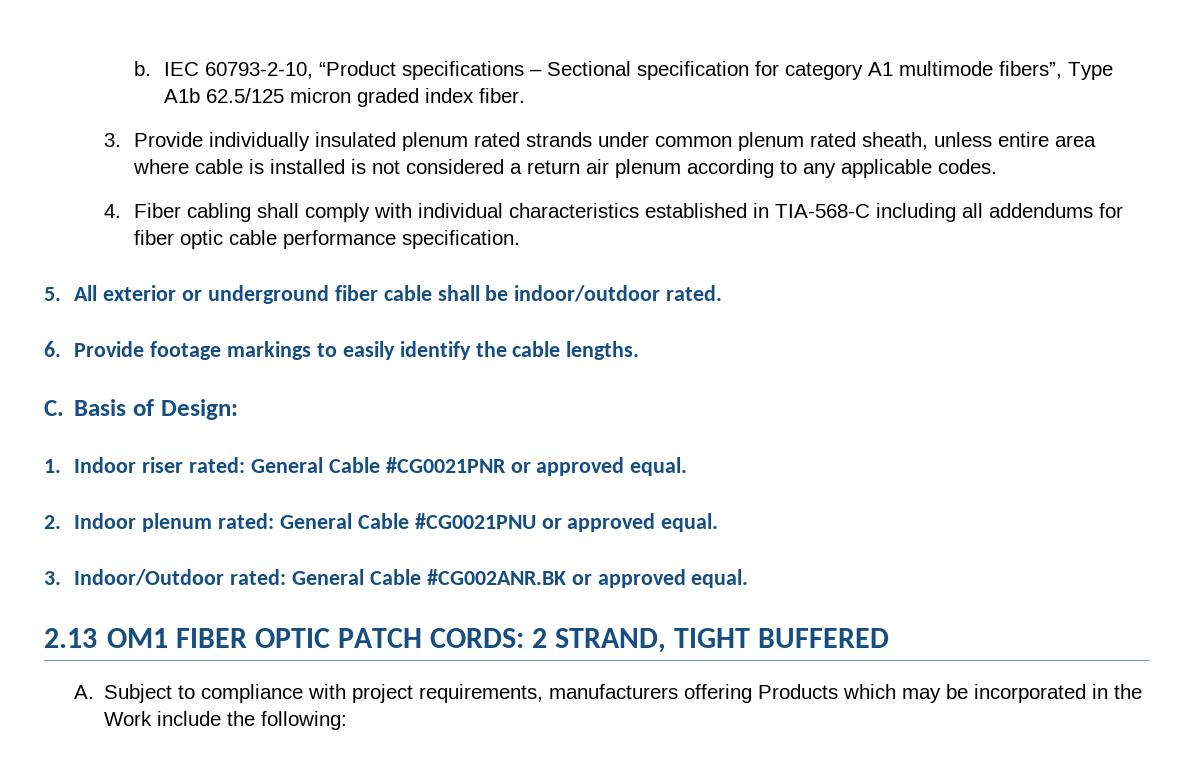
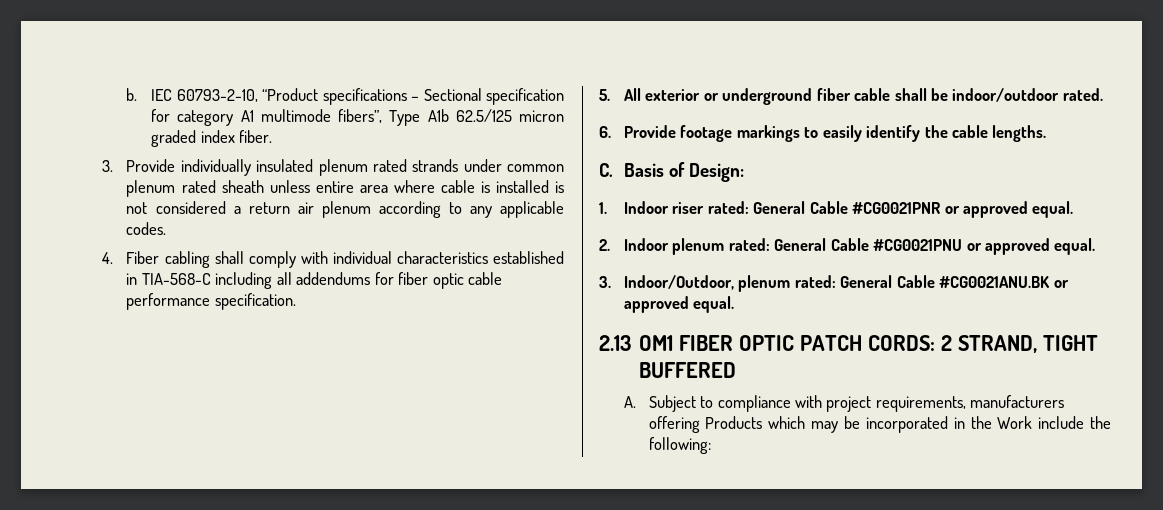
- 3. Provide individually insulated plenum rated strands under common plenum rated sheath, unless entire area where cable is installed is not considered a return air plenum according to any applicable codes.
+ 3. Provide individually insulated plenum rated strands under common plenum rated sheath unless entire area where cable is installed is not considered a return air plenum according to any applicable codes.
- 3. Indoor/Outdoor rated: General Cable #CG002ANR.BK or approved equal.
+ 3. Indoor/Outdoor, plenum rated: General Cable #CG0021ANU.BK or approved equal.

